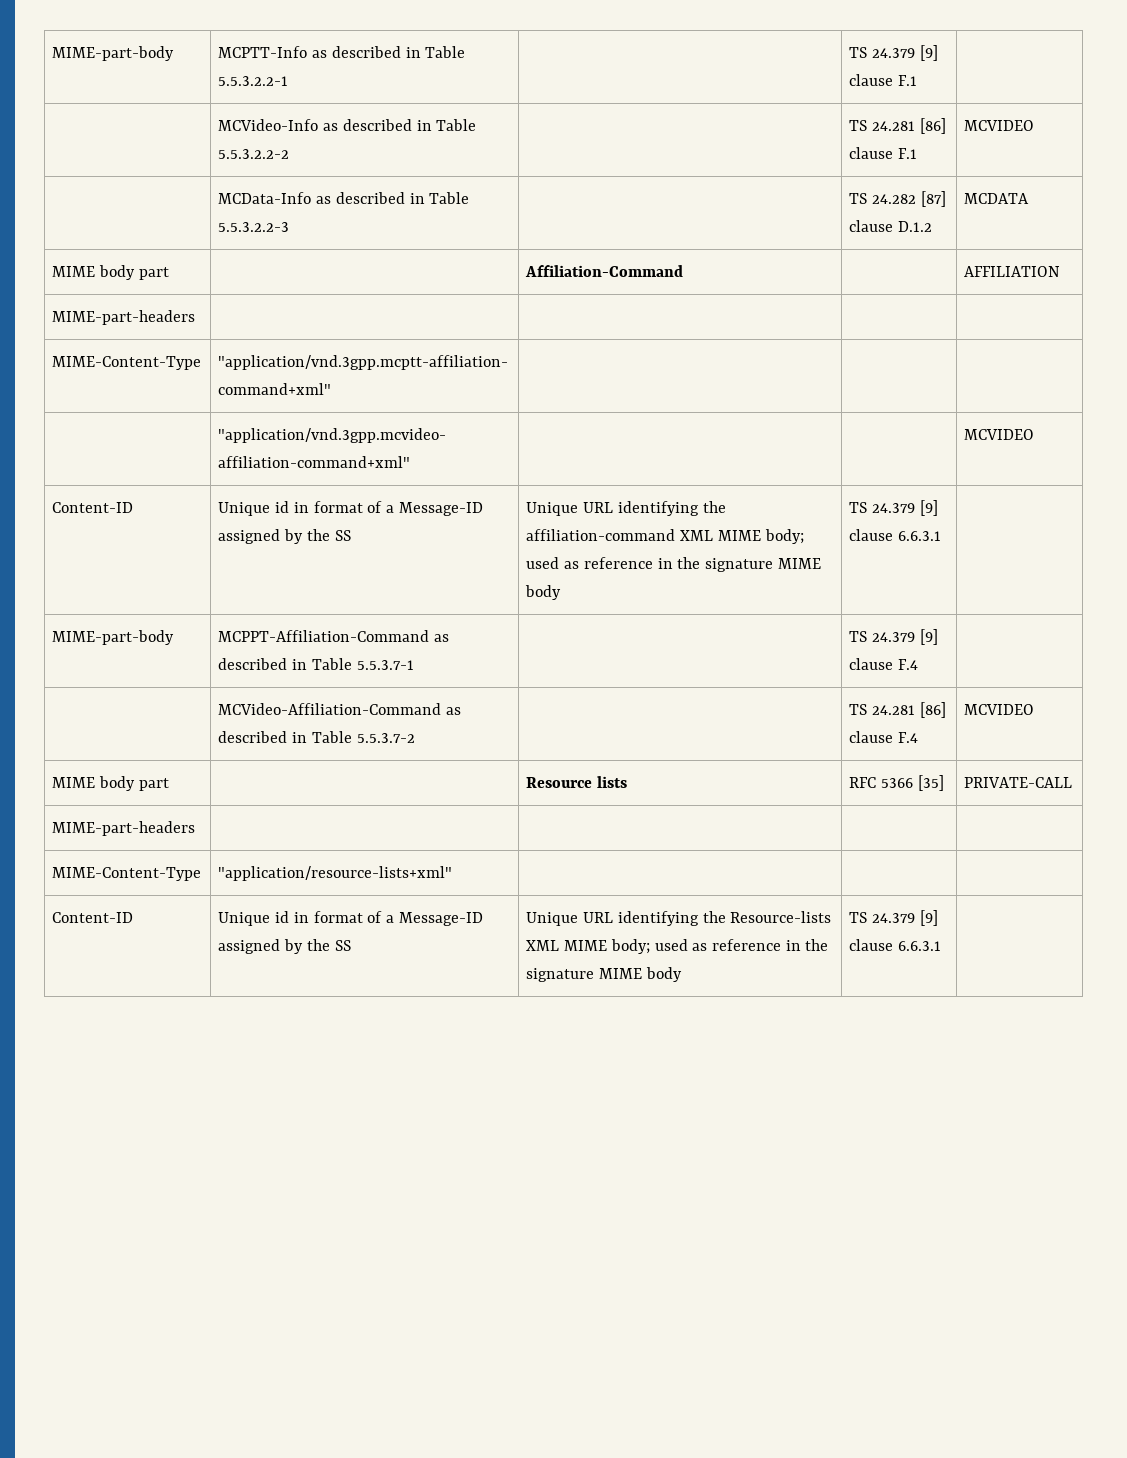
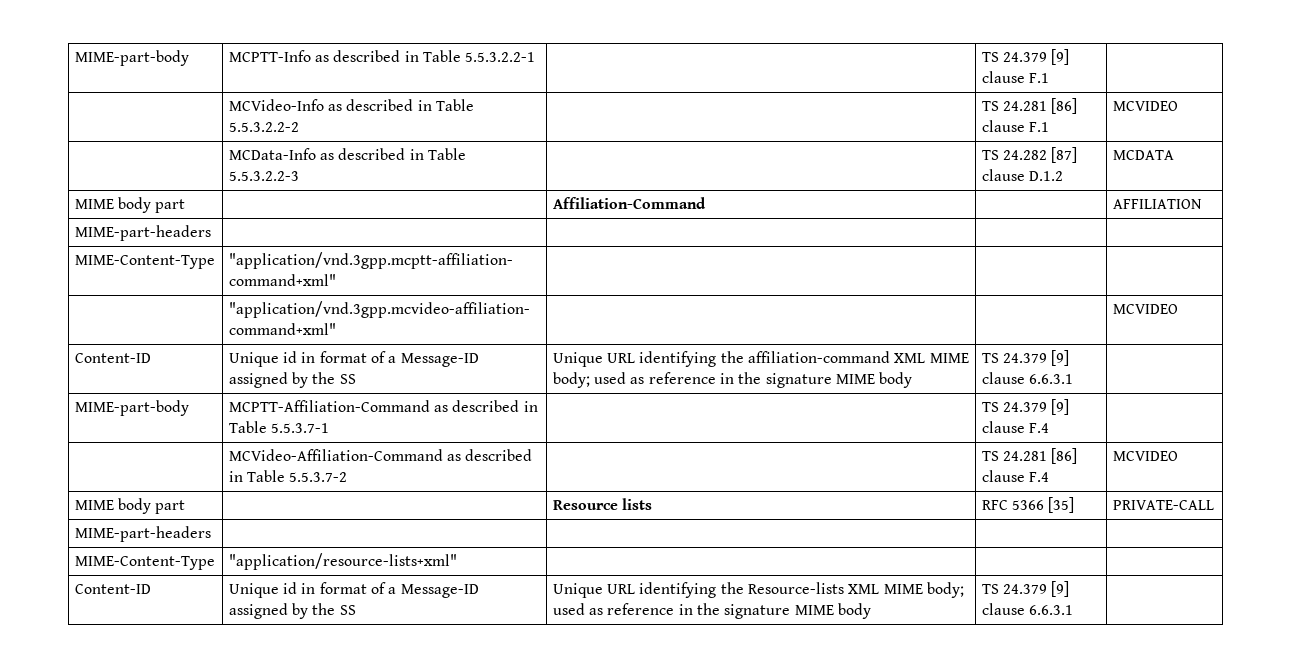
- MIME-part-body | MCPPT-Affiliation-Command as described in Table 5.5.3.7-1 | | TS 24.379 [9] clause F.4 |
+ MIME-part-body | MCPTT-Affiliation-Command as described in Table 5.5.3.7-1 | | TS 24.379 [9] clause F.4 |

